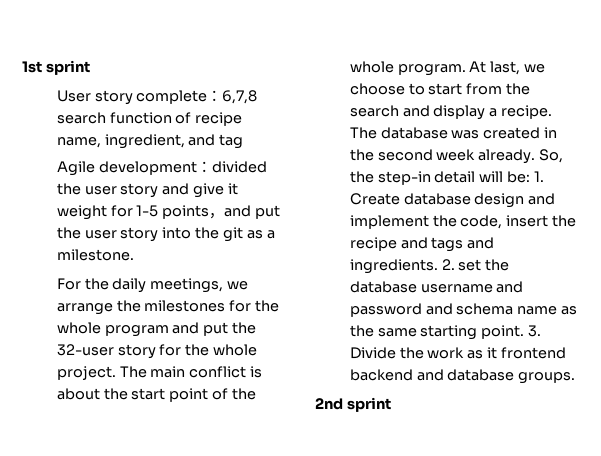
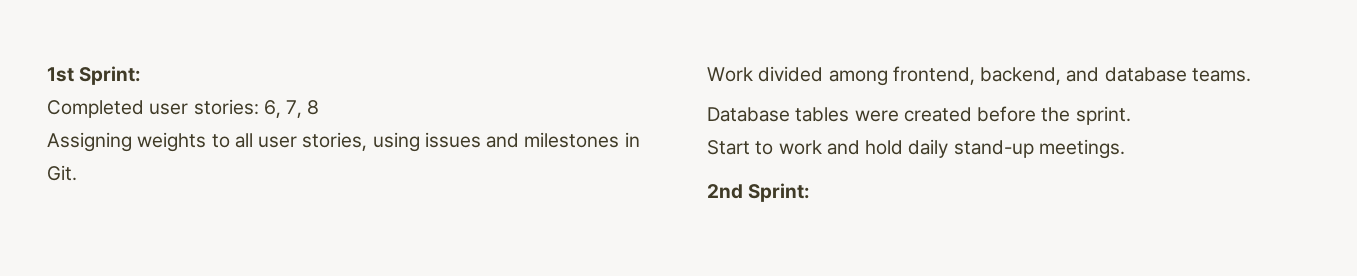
- 1st sprint
- User story complete：6,7,8 search function of recipe name, ingredient, and tag
- Agile development：divided the user story and give it weight for 1-5 points，and put the user story into the git as a milestone.
- For the daily meetings, we arrange the milestones for the whole program and put the 32-user story for the whole project. The main conflict is about the start point of the whole program. At last, we choose to start from the search and display a recipe. The database was created in the second week already. So, the step-in detail will be: 1. Create database design and implement the code, insert the recipe and tags and ingredients. 2. set the database username and password and schema name as the same starting point. 3. Divide the work as it frontend backend and database groups.
+ 1st Sprint:
+ Completed user stories: 6, 7, 8
+ Assigning weights to all user stories, using issues and milestones in Git.
+ Work divided among frontend, backend, and database teams.
+ Database tables were created before the sprint.
+ Start to work and hold daily stand-up meetings.
- 2nd sprint
+ 2nd Sprint:

